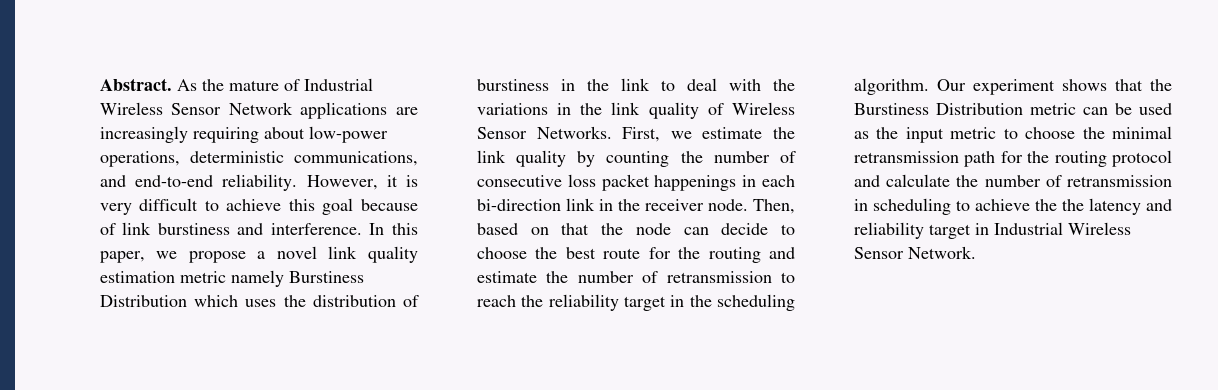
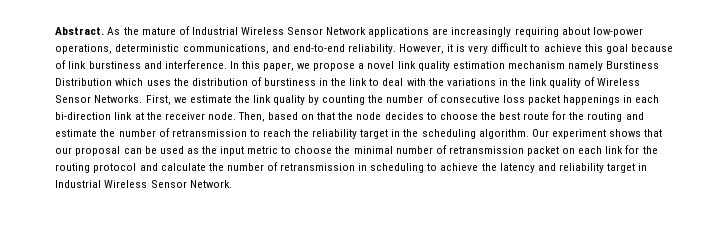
- In this paper, we propose a novel link quality estimation metric namely Burstiness Distribution which uses the distribution of burstiness in the link to deal with the variations in the link quality of Wireless Sensor Networks.
+ In this paper, we propose a novel link quality estimation mechanism namely Burstiness Distribution which uses the distribution of burstiness in the link to deal with the variations in the link quality of Wireless Sensor Networks.
- First, we estimate the link quality by counting the number of consecutive loss packet happenings in each bi-direction link in the receiver node.
+ First, we estimate the link quality by counting the number of consecutive loss packet happenings in each bi-direction link at the receiver node.
- Then, based on that the node can decide to choose the best route for the routing and estimate the number of retransmission to reach the reliability target in the scheduling algorithm.
+ Then, based on that the node decides to choose the best route for the routing and estimate the number of retransmission to reach the reliability target in the scheduling algorithm.
- Our experiment shows that the Burstiness Distribution metric can be used as the input metric to choose the minimal retransmission path for the routing protocol and calculate the number of retransmission in scheduling to achieve the the latency and reliability target in Industrial Wireless Sensor Network.
+ Our experiment shows that our proposal can be used as the input metric to choose the minimal number of retransmission packet on each link for the routing protocol and calculate the number of retransmission in scheduling to achieve the latency and reliability target in Industrial Wireless Sensor Network.

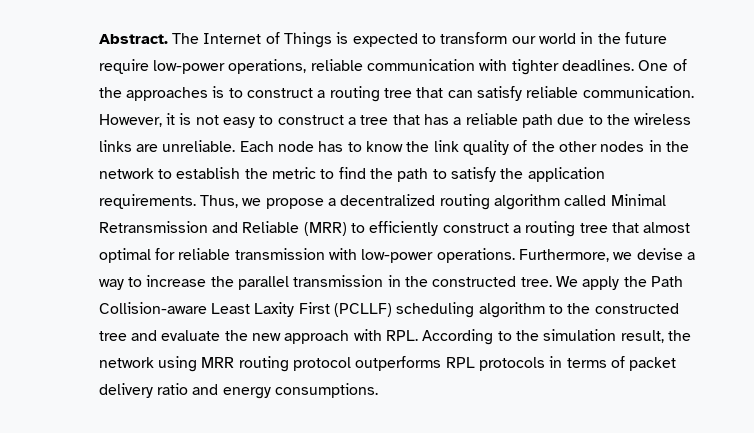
- As the mature of Industrial Wireless Sensor Network applications are increasingly requiring about low-power operations, deterministic communications, and end-to-end reliability. However, it is very difficult to achieve this goal because of link burstiness and interference. In this paper, we propose a novel link quality estimation mechanism namely Burstiness Distribution which uses the distribution of burstiness in the link to deal with the variations in the link quality of Wireless Sensor Networks. First, we estimate the link quality by counting the number of consecutive loss packet happenings in each bi-direction link at the receiver node. Then, based on that the node decides to choose the best route for the routing and estimate the number of retransmission to reach the reliability target in the scheduling algorithm. Our experiment shows that our proposal can be used as the input metric to choose the minimal number of retransmission packet on each link for the routing protocol and calculate the number of retransmission in scheduling to achieve the latency and reliability target in Industrial Wireless Sensor Network.
+ The Internet of Things is expected to transform our world in the future require low-power operations, reliable communication with tighter deadlines. One of the approaches is to construct a routing tree that can satisfy reliable communication. However, it is not easy to construct a tree that has a reliable path due to the wireless links are unreliable. Each node has to know the link quality of the other nodes in the network to establish the metric to find the path to satisfy the application requirements. Thus, we propose a decentralized routing algorithm called Minimal Retransmission and Reliable (MRR) to efficiently construct a routing tree that almost optimal for reliable transmission with low-power operations. Furthermore, we devise a way to increase the parallel transmission in the constructed tree. We apply the Path Collision-aware Least Laxity First (PCLLF) scheduling algorithm to the constructed tree and evaluate the new approach with RPL. According to the simulation result, the network using MRR routing protocol outperforms RPL protocols in terms of packet delivery ratio and energy consumptions.

